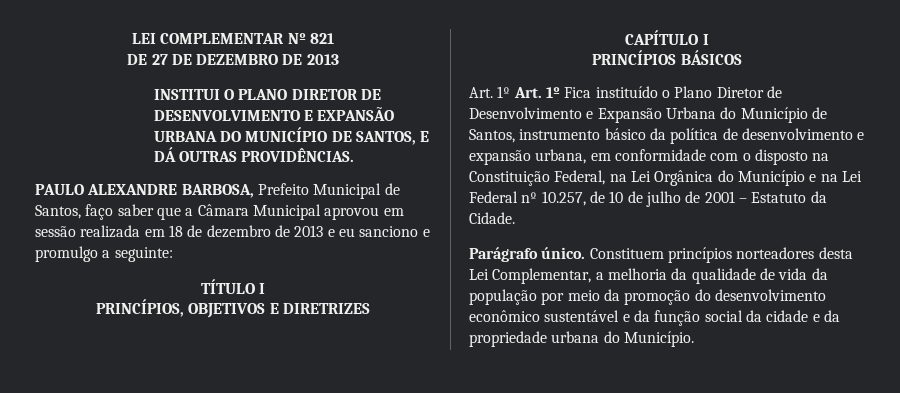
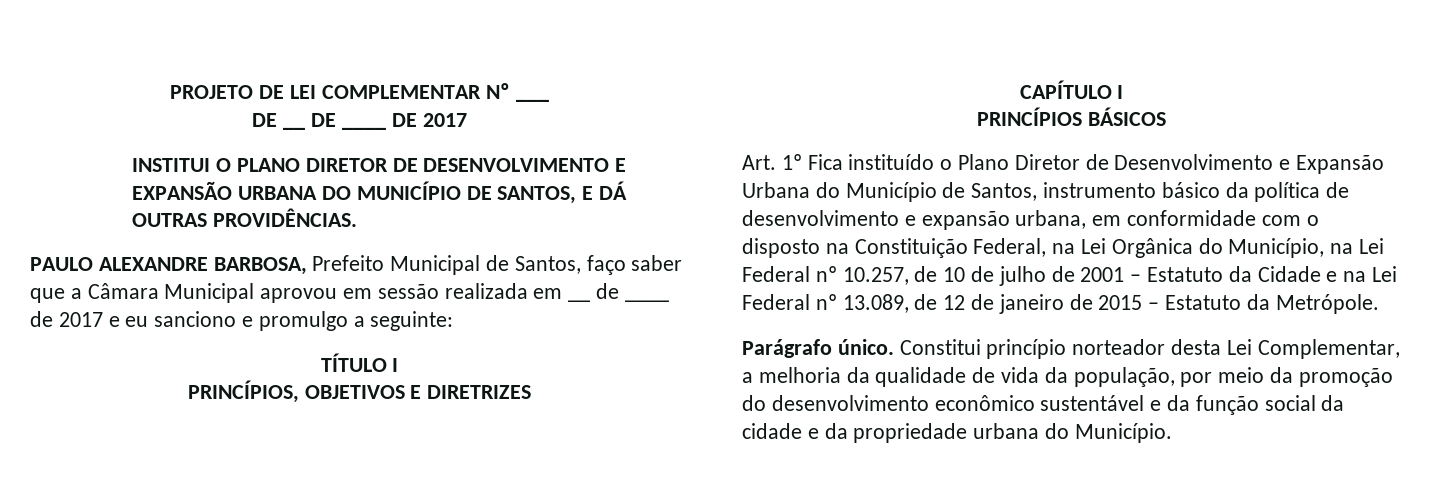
- LEI COMPLEMENTAR Nº 821
- DE 27 DE DEZEMBRO DE 2013
+ PROJETO DE LEI COMPLEMENTAR Nº ___
+ DE __ DE ____ DE 2017
- PAULO ALEXANDRE BARBOSA, Prefeito Municipal de Santos, faço saber que a Câmara Municipal aprovou em sessão realizada em 18 de dezembro de 2013 e eu sanciono e promulgo a seguinte:
+ PAULO ALEXANDRE BARBOSA, Prefeito Municipal de Santos, faço saber que a Câmara Municipal aprovou em sessão realizada em __ de ____ de 2017 e eu sanciono e promulgo a seguinte:
- Art. 1º Art. 1º Fica instituído o Plano Diretor de Desenvolvimento e Expansão Urbana do Município de Santos, instrumento básico da política de desenvolvimento e expansão urbana, em conformidade com o disposto na Constituição Federal, na Lei Orgânica do Município e na Lei Federal nº 10.257, de 10 de julho de 2001 – Estatuto da Cidade.
+ Art. 1º Fica instituído o Plano Diretor de Desenvolvimento e Expansão Urbana do Município de Santos, instrumento básico da política de desenvolvimento e expansão urbana, em conformidade com o disposto na Constituição Federal, na Lei Orgânica do Município, na Lei Federal nº 10.257, de 10 de julho de 2001 – Estatuto da Cidade e na Lei Federal nº 13.089, de 12 de janeiro de 2015 – Estatuto da Metrópole.
- Constituem princípios norteadores desta Lei Complementar, a melhoria da qualidade de vida da população por meio da promoção do desenvolvimento econômico sustentável e da função social da cidade e da propriedade urbana do Município.
+ Constitui princípio norteador desta Lei Complementar, a melhoria da qualidade de vida da população, por meio da promoção do desenvolvimento econômico sustentável e da função social da cidade e da propriedade urbana do Município.

